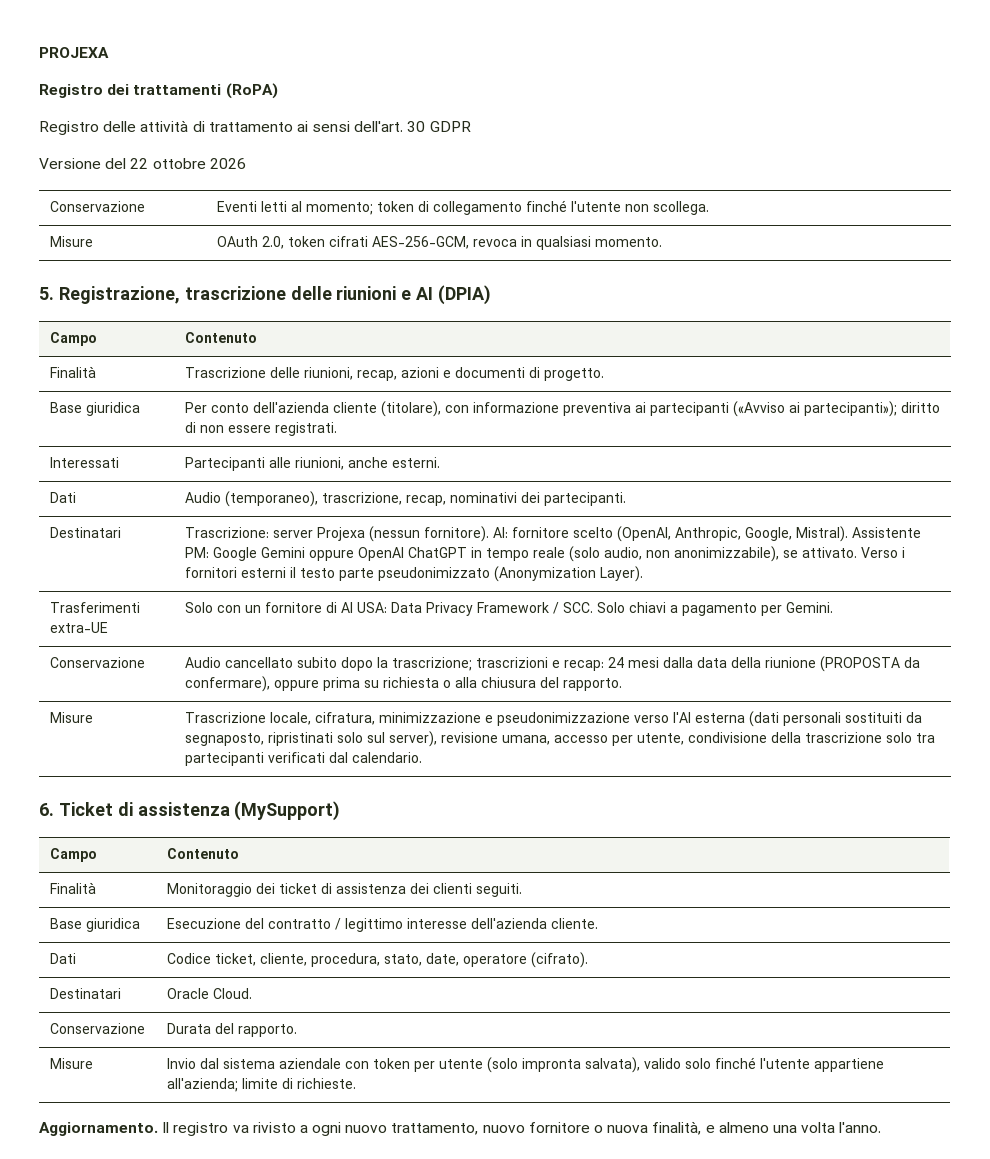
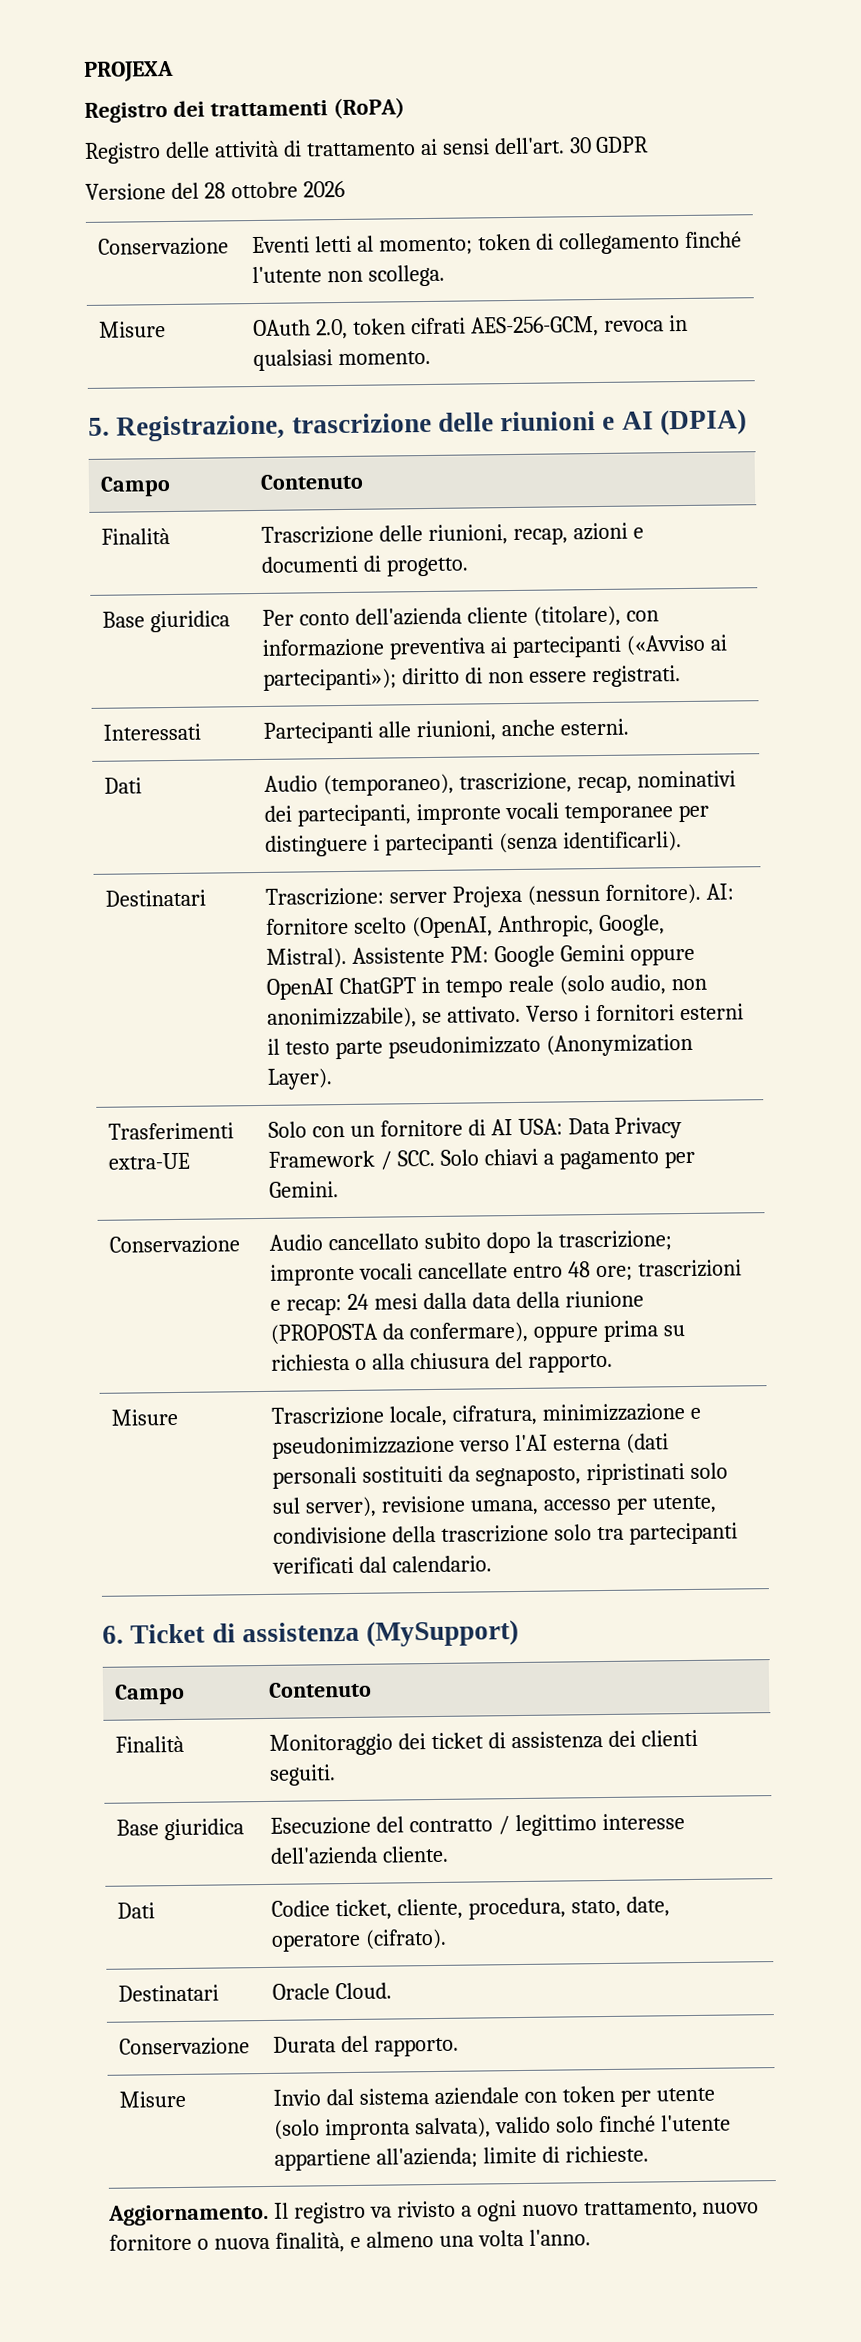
- Versione del 22 ottobre 2026
+ Versione del 28 ottobre 2026
- Dati | Audio (temporaneo), trascrizione, recap, nominativi dei partecipanti.
+ Dati | Audio (temporaneo), trascrizione, recap, nominativi dei partecipanti, impronte vocali temporanee per distinguere i partecipanti (senza identificarli).
- Conservazione | Audio cancellato subito dopo la trascrizione; trascrizioni e recap: 24 mesi dalla data della riunione (PROPOSTA da confermare), oppure prima su richiesta o alla chiusura del rapporto.
+ Conservazione | Audio cancellato subito dopo la trascrizione; impronte vocali cancellate entro 48 ore; trascrizioni e recap: 24 mesi dalla data della riunione (PROPOSTA da confermare), oppure prima su richiesta o alla chiusura del rapporto.

